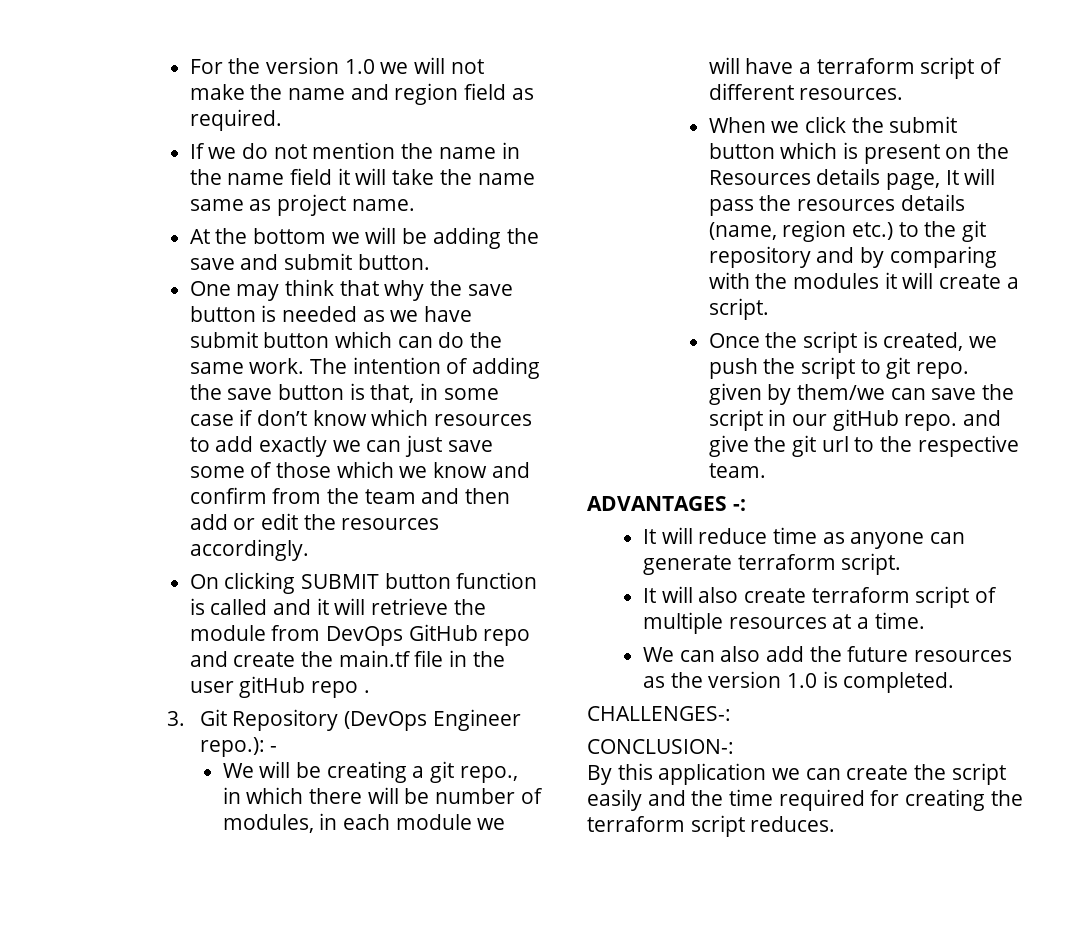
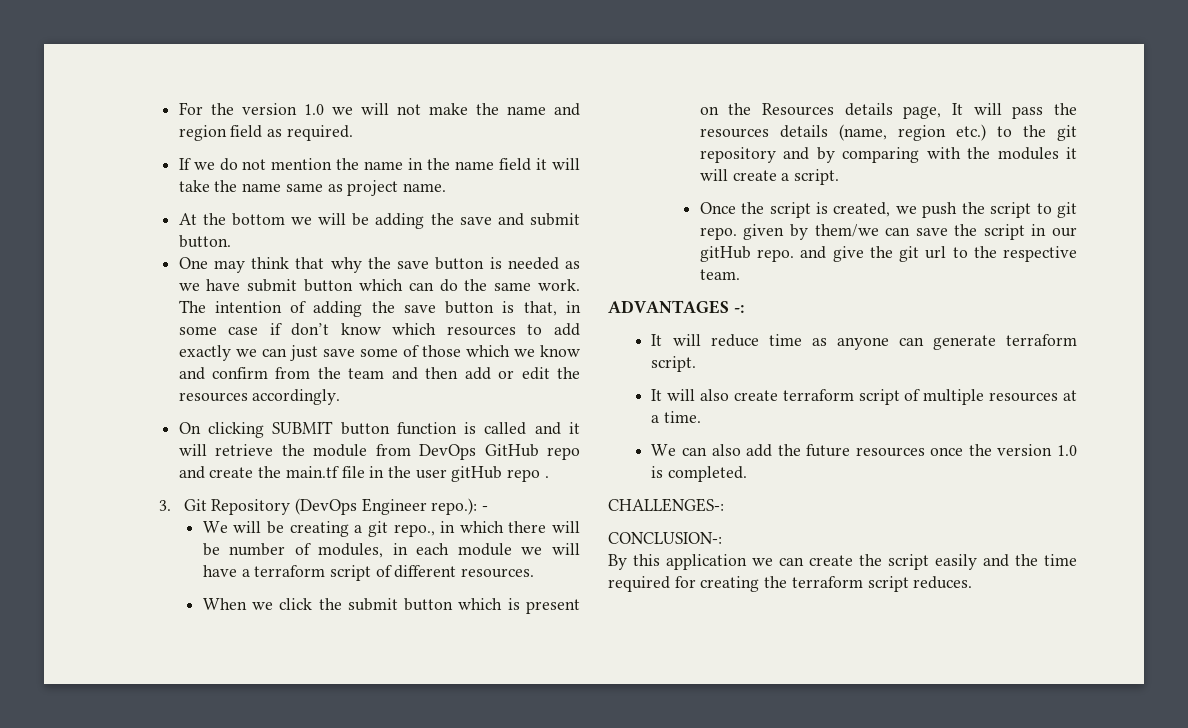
- We can also add the future resources as the version 1.0 is completed.
+ We can also add the future resources once the version 1.0 is completed.

